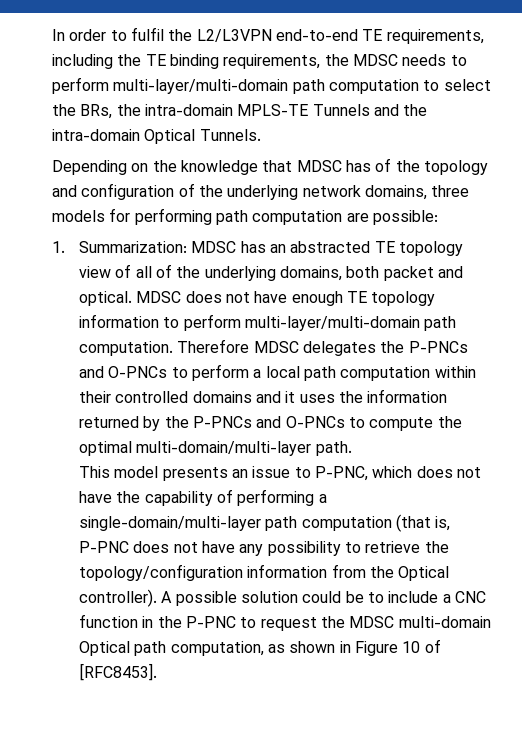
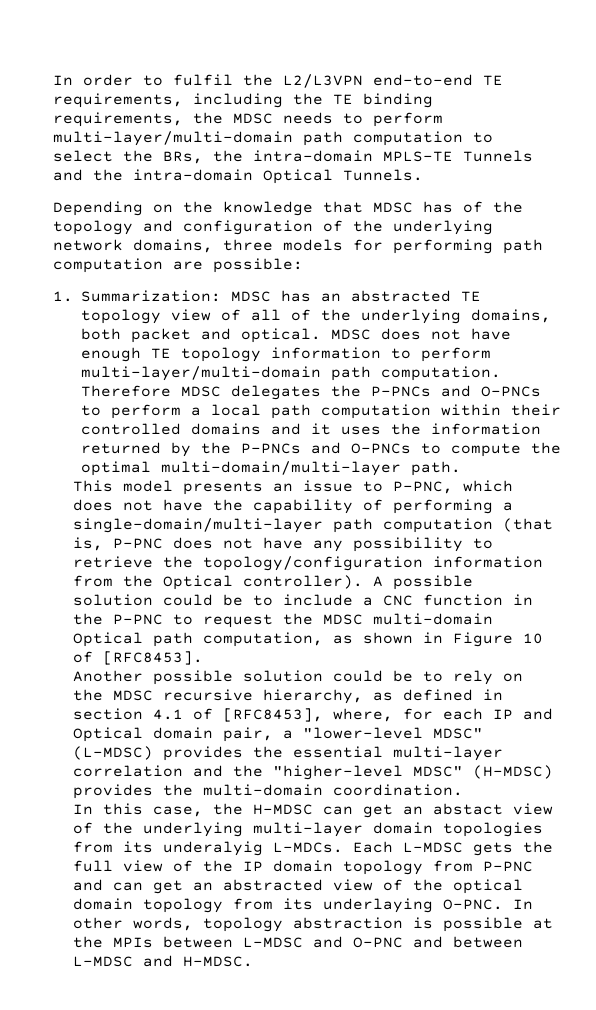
+ Another possible solution could be to rely on the MDSC recursive hierarchy, as defined in section 4.1 of [RFC8453], where, for each IP and Optical domain pair, a "lower-level MDSC" (L-MDSC) provides the essential multi-layer correlation and the "higher-level MDSC" (H-MDSC) provides the multi-domain coordination.
+ In this case, the H-MDSC can get an abstact view of the underlying multi-layer domain topologies from its underalyig L-MDCs. Each L-MDSC gets the full view of the IP domain topology from P-PNC and can get an abstracted view of the optical domain topology from its underlaying O-PNC. In other words, topology abstraction is possible at the MPIs between L-MDSC and O-PNC and between L-MDSC and H-MDSC.

